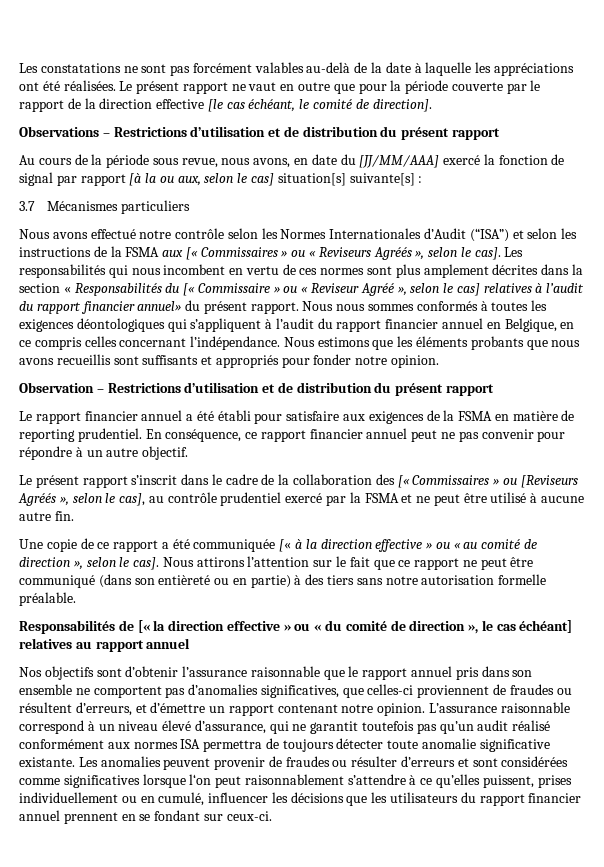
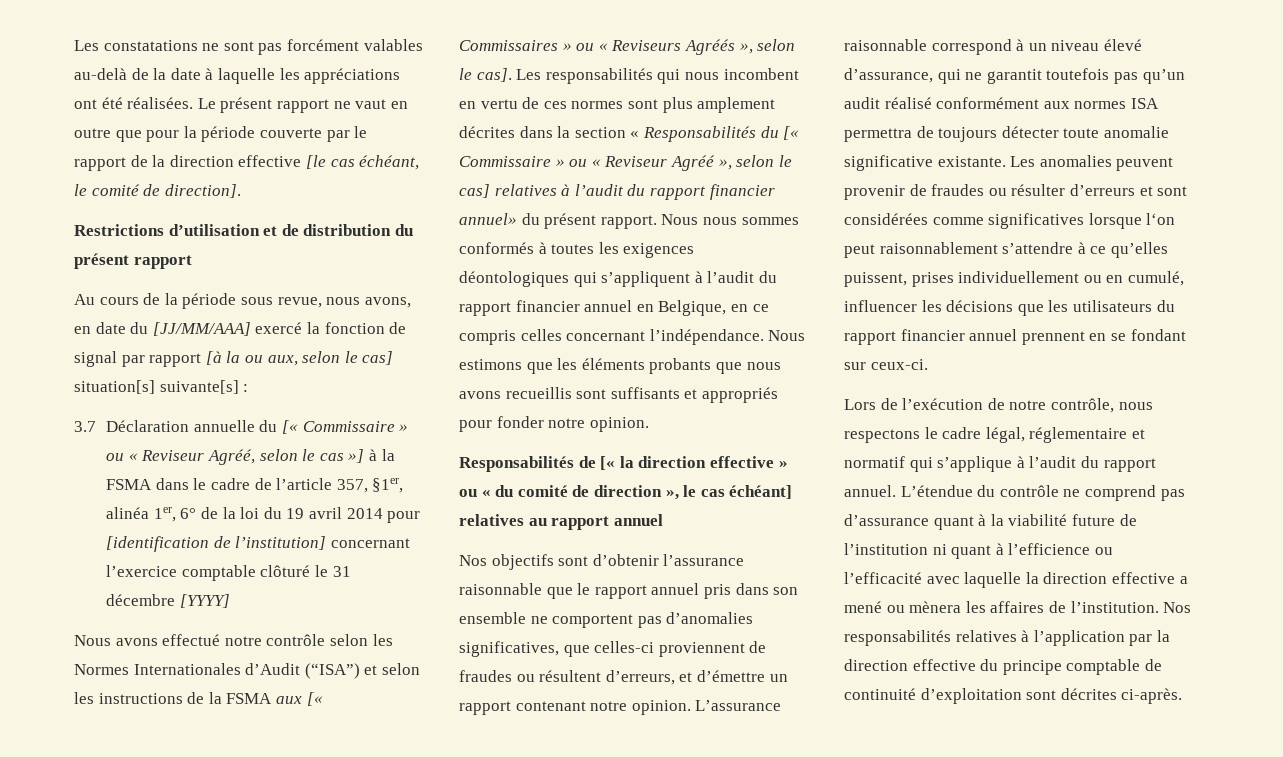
- Observations – Restrictions d’utilisation et de distribution du présent rapport
+ Restrictions d’utilisation et de distribution du présent rapport
- 3.7 Mécanismes particuliers
+ 3.7 Déclaration annuelle du [« Commissaire » ou « Reviseur Agréé, selon le cas »] à la FSMA dans le cadre de l’article 357, §1er, alinéa 1er, 6° de la loi du 19 avril 2014 pour [identification de l’institution] concernant l’exercice comptable clôturé le 31 décembre [YYYY]
- Observation – Restrictions d’utilisation et de distribution du présent rapport
- Le rapport financier annuel a été établi pour satisfaire aux exigences de la FSMA en matière de reporting prudentiel. En conséquence, ce rapport financier annuel peut ne pas convenir pour répondre à un autre objectif.
- Le présent rapport s’inscrit dans le cadre de la collaboration des [« Commissaires » ou [Reviseurs Agréés », selon le cas], au contrôle prudentiel exercé par la FSMA et ne peut être utilisé à aucune autre fin.
- Une copie de ce rapport a été communiquée [« à la direction effective » ou « au comité de direction », selon le cas]. Nous attirons l’attention sur le fait que ce rapport ne peut être communiqué (dans son entièreté ou en partie) à des tiers sans notre autorisation formelle préalable.
+ Lors de l’exécution de notre contrôle, nous respectons le cadre légal, réglementaire et normatif qui s’applique à l’audit du rapport annuel. L’étendue du contrôle ne comprend pas d’assurance quant à la viabilité future de l’institution ni quant à l’efficience ou l’efficacité avec laquelle la direction effective a mené ou mènera les affaires de l’institution. Nos responsabilités relatives à l’application par la direction effective du principe comptable de continuité d’exploitation sont décrites ci-après.

